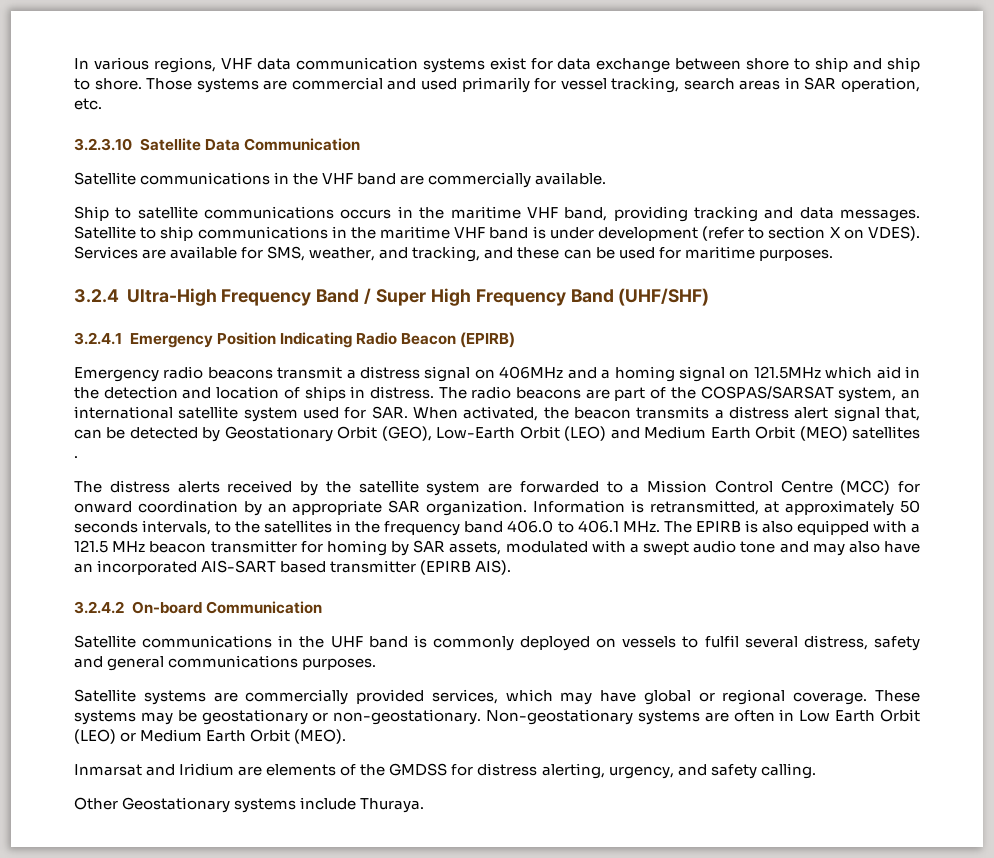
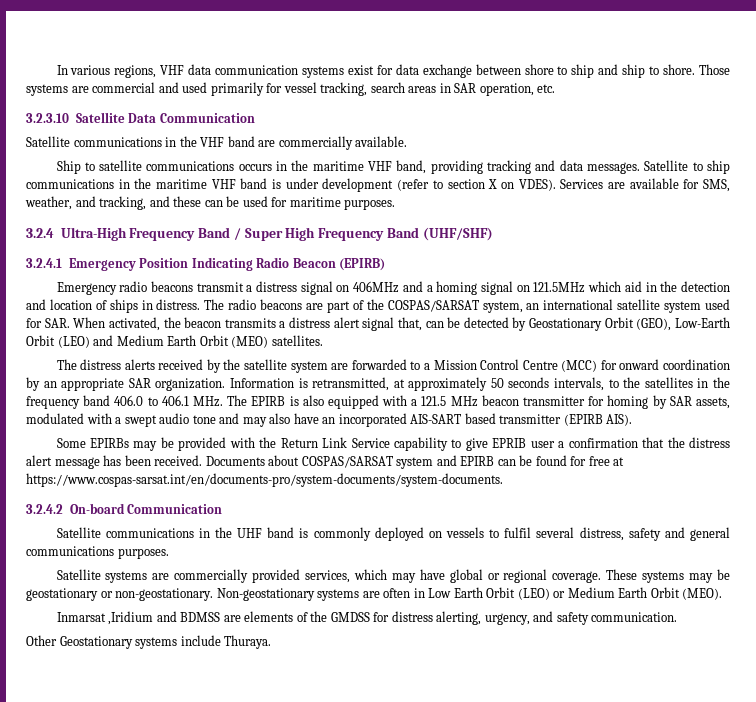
- The radio beacons are part of the COSPAS/SARSAT system, an international satellite system used for SAR. When activated, the beacon transmits a distress alert signal that, can be detected by Geostationary Orbit (GEO), Low-Earth Orbit (LEO) and Medium Earth Orbit (MEO) satellites .
+ The radio beacons are part of the COSPAS/SARSAT system, an international satellite system used for SAR. When activated, the beacon transmits a distress alert signal that, can be detected by Geostationary Orbit (GEO), Low-Earth Orbit (LEO) and Medium Earth Orbit (MEO) satellites.
+ Some EPIRBs may be provided with the Return Link Service capability to give EPRIB user a confirmation that the distress alert message has been received. Documents about COSPAS/SARSAT system and EPIRB can be found for free at https://www.cospas-sarsat.int/en/documents-pro/system-documents/system-documents.
- Inmarsat and Iridium are elements of the GMDSS for distress alerting, urgency, and safety calling.
+ Inmarsat ,Iridium and BDMSS are elements of the GMDSS for distress alerting, urgency, and safety communication.

